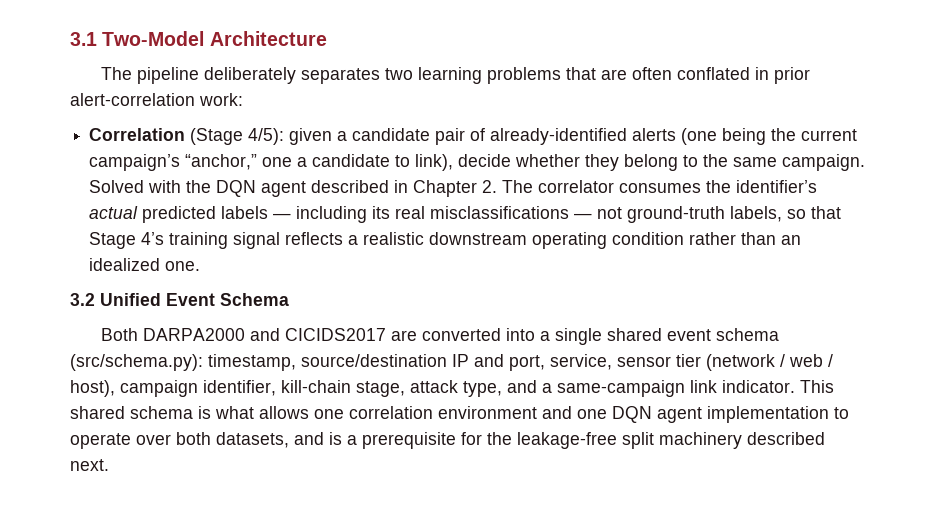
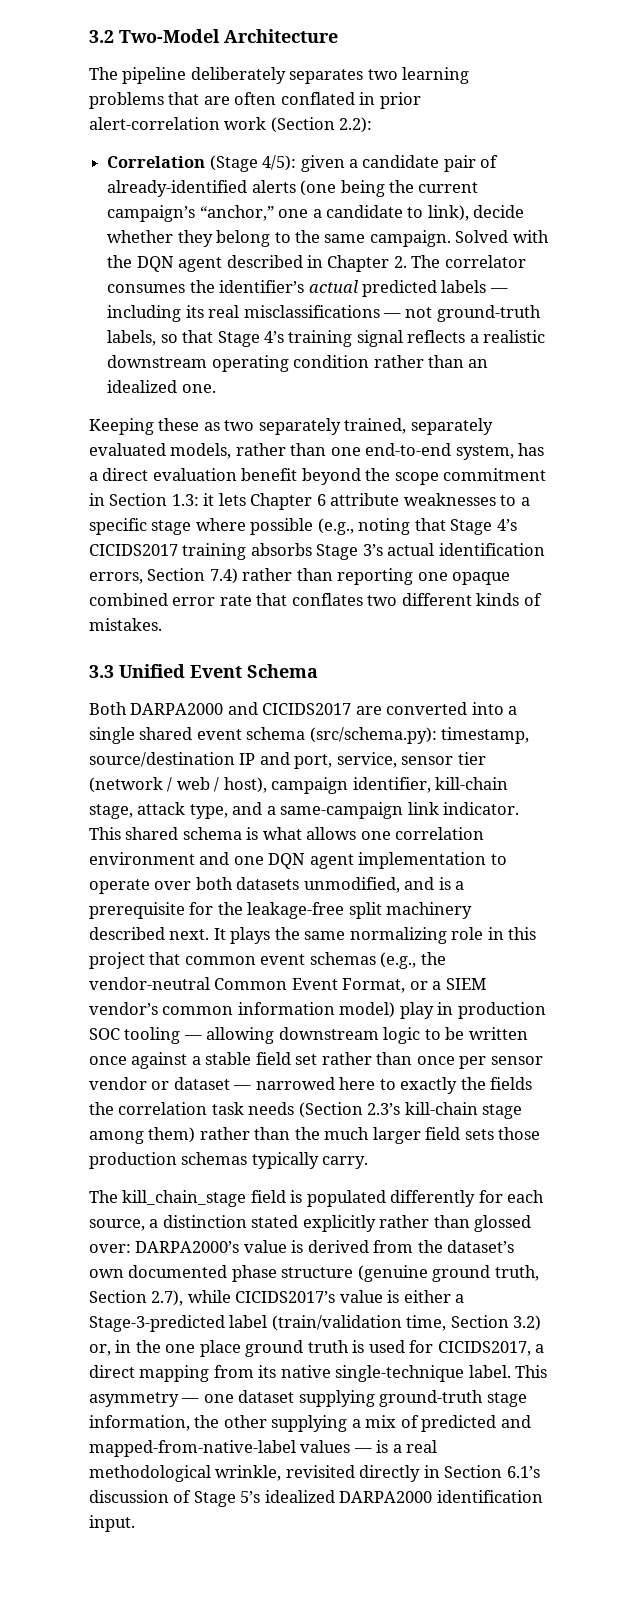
- 3.1 Two-Model Architecture
+ 3.2 Two-Model Architecture
- The pipeline deliberately separates two learning problems that are often conflated in prior alert-correlation work:
+ The pipeline deliberately separates two learning problems that are often conflated in prior alert-correlation work (Section 2.2):
- 3.2 Unified Event Schema
+ Keeping these as two separately trained, separately evaluated models, rather than one end-to-end system, has a direct evaluation benefit beyond the scope commitment in Section 1.3: it lets Chapter 6 attribute weaknesses to a specific stage where possible (e.g., noting that Stage 4’s CICIDS2017 training absorbs Stage 3’s actual identification errors, Section 7.4) rather than reporting one opaque combined error rate that conflates two different kinds of mistakes.
+ 3.3 Unified Event Schema
- This shared schema is what allows one correlation environment and one DQN agent implementation to operate over both datasets, and is a prerequisite for the leakage-free split machinery described next.
+ This shared schema is what allows one correlation environment and one DQN agent implementation to operate over both datasets unmodified, and is a prerequisite for the leakage-free split machinery described next.
+ It plays the same normalizing role in this project that common event schemas (e.g., the vendor-neutral Common Event Format, or a SIEM vendor’s common information model) play in production SOC tooling — allowing downstream logic to be written once against a stable field set rather than once per sensor vendor or dataset — narrowed here to exactly the fields the correlation task needs (Section 2.3’s kill-chain stage among them) rather than the much larger field sets those production schemas typically carry.
+ The kill_chain_stage field is populated differently for each source, a distinction stated explicitly rather than glossed over: DARPA2000’s value is derived from the dataset’s own documented phase structure (genuine ground truth, Section 2.7), while CICIDS2017’s value is either a Stage-3-predicted label (train/validation time, Section 3.2) or, in the one place ground truth is used for CICIDS2017, a direct mapping from its native single-technique label. This asymmetry — one dataset supplying ground-truth stage information, the other supplying a mix of predicted and mapped-from-native-label values — is a real methodological wrinkle, revisited directly in Section 6.1’s discussion of Stage 5’s idealized DARPA2000 identification input.

